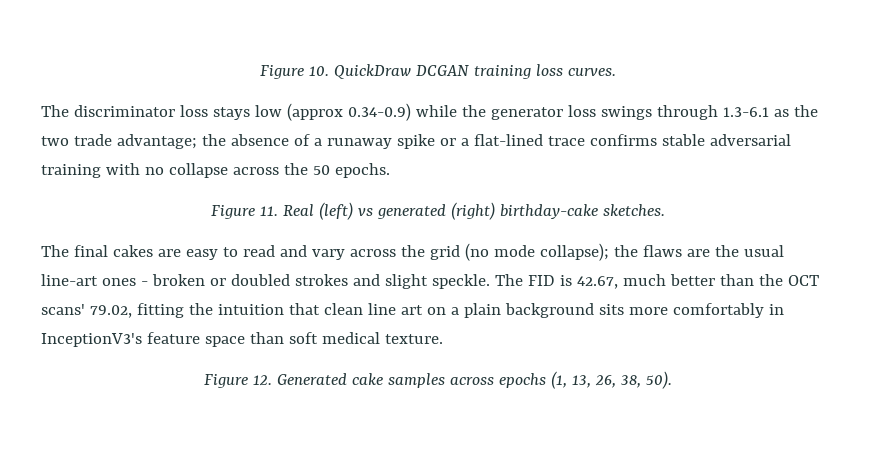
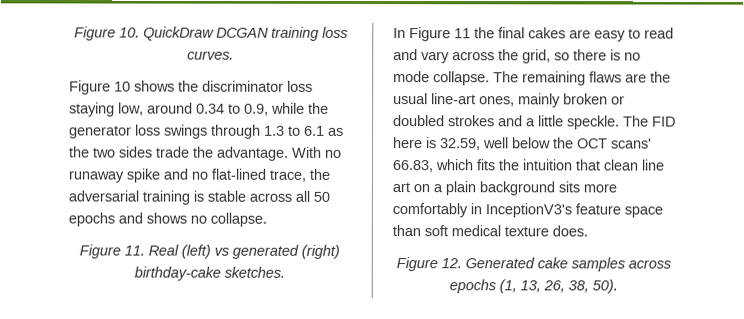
- The discriminator loss stays low (approx 0.34-0.9) while the generator loss swings through 1.3-6.1 as the two trade advantage; the absence of a runaway spike or a flat-lined trace confirms stable adversarial training with no collapse across the 50 epochs.
+ Figure 10 shows the discriminator loss staying low, around 0.34 to 0.9, while the generator loss swings through 1.3 to 6.1 as the two sides trade the advantage. With no runaway spike and no flat-lined trace, the adversarial training is stable across all 50 epochs and shows no collapse.
- The final cakes are easy to read and vary across the grid (no mode collapse); the flaws are the usual line-art ones - broken or doubled strokes and slight speckle.
+ In Figure 11 the final cakes are easy to read and vary across the grid, so there is no mode collapse. The remaining flaws are the usual line-art ones, mainly broken or doubled strokes and a little speckle.
- The FID is 42.67, much better than the OCT scans' 79.02, fitting the intuition that clean line art on a plain background sits more comfortably in InceptionV3's feature space than soft medical texture.
+ The FID here is 32.59, well below the OCT scans' 66.83, which fits the intuition that clean line art on a plain background sits more comfortably in InceptionV3's feature space than soft medical texture does.

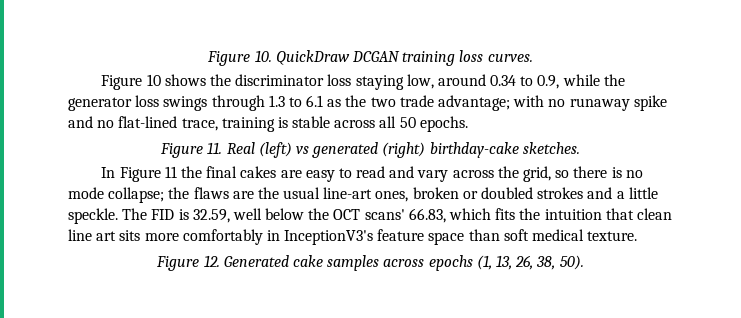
- Figure 10 shows the discriminator loss staying low, around 0.34 to 0.9, while the generator loss swings through 1.3 to 6.1 as the two sides trade the advantage. With no runaway spike and no flat-lined trace, the adversarial training is stable across all 50 epochs and shows no collapse.
+ Figure 10 shows the discriminator loss staying low, around 0.34 to 0.9, while the generator loss swings through 1.3 to 6.1 as the two trade advantage; with no runaway spike and no flat-lined trace, training is stable across all 50 epochs.
- In Figure 11 the final cakes are easy to read and vary across the grid, so there is no mode collapse. The remaining flaws are the usual line-art ones, mainly broken or doubled strokes and a little speckle.
+ In Figure 11 the final cakes are easy to read and vary across the grid, so there is no mode collapse; the flaws are the usual line-art ones, broken or doubled strokes and a little speckle.
- The FID here is 32.59, well below the OCT scans' 66.83, which fits the intuition that clean line art on a plain background sits more comfortably in InceptionV3's feature space than soft medical texture does.
+ The FID is 32.59, well below the OCT scans' 66.83, which fits the intuition that clean line art sits more comfortably in InceptionV3's feature space than soft medical texture.

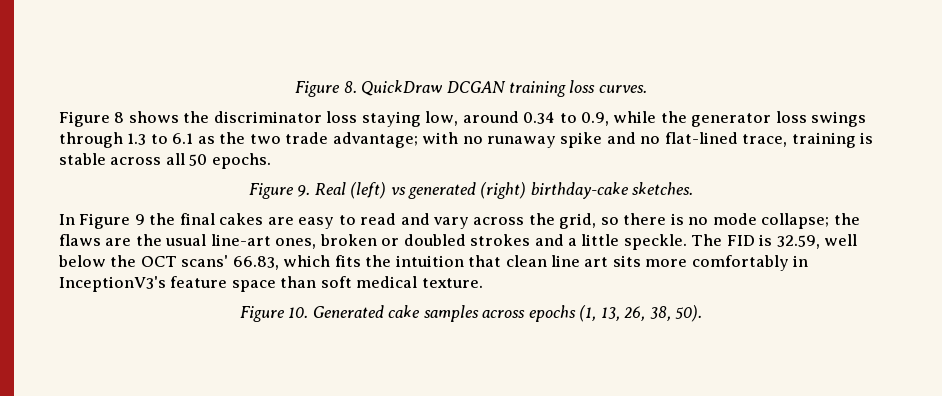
- Figure 10. QuickDraw DCGAN training loss curves.
+ Figure 8. QuickDraw DCGAN training loss curves.
- Figure 10 shows the discriminator loss staying low, around 0.34 to 0.9, while the generator loss swings through 1.3 to 6.1 as the two trade advantage; with no runaway spike and no flat-lined trace, training is stable across all 50 epochs.
+ Figure 8 shows the discriminator loss staying low, around 0.34 to 0.9, while the generator loss swings through 1.3 to 6.1 as the two trade advantage; with no runaway spike and no flat-lined trace, training is stable across all 50 epochs.
- Figure 11. Real (left) vs generated (right) birthday-cake sketches.
+ Figure 9. Real (left) vs generated (right) birthday-cake sketches.
- In Figure 11 the final cakes are easy to read and vary across the grid, so there is no mode collapse; the flaws are the usual line-art ones, broken or doubled strokes and a little speckle.
+ In Figure 9 the final cakes are easy to read and vary across the grid, so there is no mode collapse; the flaws are the usual line-art ones, broken or doubled strokes and a little speckle.
- Figure 12. Generated cake samples across epochs (1, 13, 26, 38, 50).
+ Figure 10. Generated cake samples across epochs (1, 13, 26, 38, 50).

